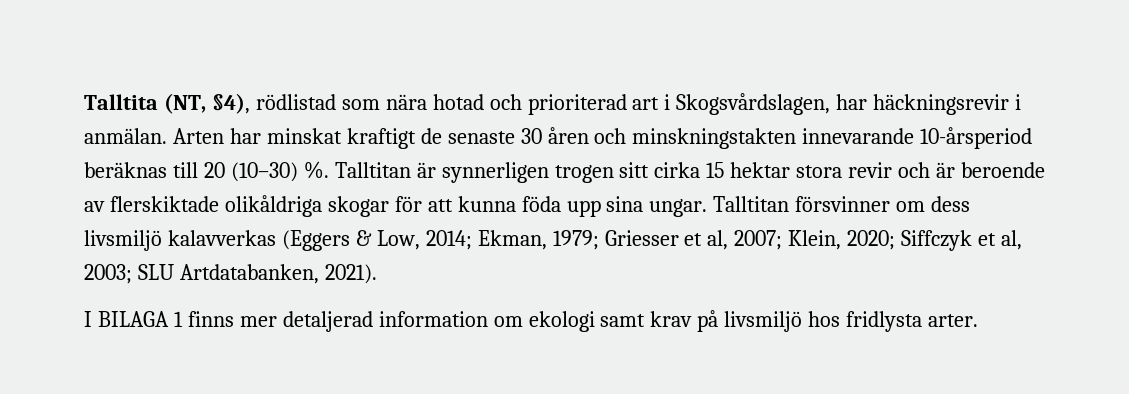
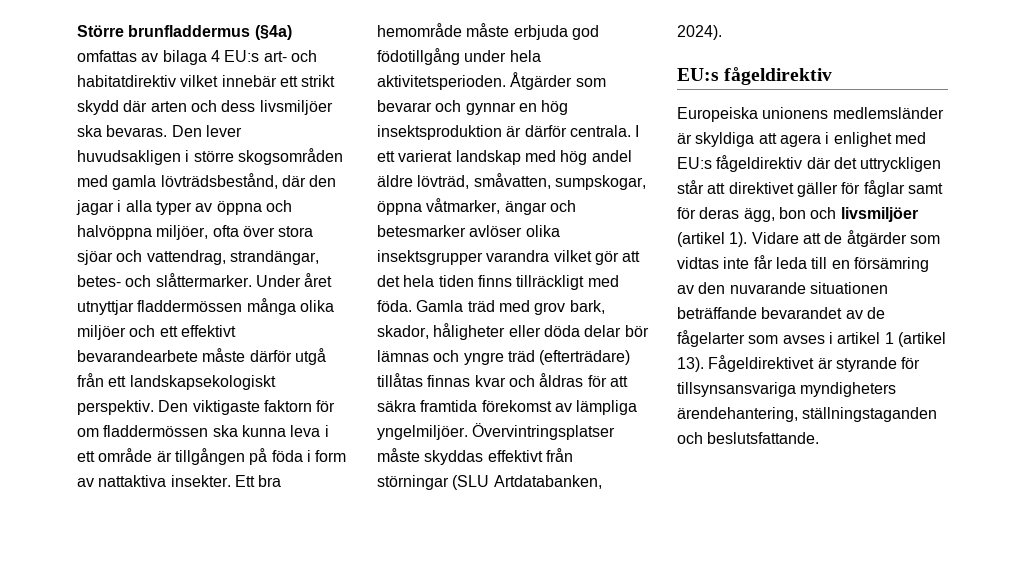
- Talltita (NT, §4), rödlistad som nära hotad och prioriterad art i Skogsvårdslagen, har häckningsrevir i anmälan. Arten har minskat kraftigt de senaste 30 åren och minskningstakten innevarande 10-årsperiod beräknas till 20 (10–30) %. Talltitan är synnerligen trogen sitt cirka 15 hektar stora revir och är beroende av flerskiktade olikåldriga skogar för att kunna föda upp sina ungar. Talltitan försvinner om dess livsmiljö kalavverkas (Eggers & Low, 2014; Ekman, 1979; Griesser et al, 2007; Klein, 2020; Siffczyk et al, 2003; SLU Artdatabanken, 2021).
- I BILAGA 1 finns mer detaljerad information om ekologi samt krav på livsmiljö hos fridlysta arter.
+ Större brunfladdermus (§4a) omfattas av bilaga 4 EU:s art- och habitatdirektiv vilket innebär ett strikt skydd där arten och dess livsmiljöer ska bevaras. Den lever huvudsakligen i större skogsområden med gamla lövträdsbestånd, där den jagar i alla typer av öppna och halvöppna miljöer, ofta över stora sjöar och vattendrag, strandängar, betes- och slåttermarker. Under året utnyttjar fladdermössen många olika miljöer och ett effektivt bevarandearbete måste därför utgå från ett landskapsekologiskt perspektiv. Den viktigaste faktorn för om fladdermössen ska kunna leva i ett område är tillgången på föda i form av nattaktiva insekter. Ett bra hemområde måste erbjuda god födotillgång under hela aktivitetsperioden. Åtgärder som bevarar och gynnar en hög insektsproduktion är därför centrala. I ett varierat landskap med hög andel äldre lövträd, småvatten, sumpskogar, öppna våtmarker, ängar och betesmarker avlöser olika insektsgrupper varandra vilket gör att det hela tiden finns tillräckligt med föda. Gamla träd med grov bark, skador, håligheter eller döda delar bör lämnas och yngre träd (efterträdare) tillåtas finnas kvar och åldras för att säkra framtida förekomst av lämpliga yngelmiljöer. Övervintringsplatser måste skyddas effektivt från störningar (SLU Artdatabanken, 2024).
+ EU:s fågeldirektiv
+ Europeiska unionens medlemsländer är skyldiga att agera i enlighet med EU:s fågeldirektiv där det uttryckligen står att direktivet gäller för fåglar samt för deras ägg, bon och livsmiljöer (artikel 1). Vidare att de åtgärder som vidtas inte får leda till en försämring av den nuvarande situationen beträffande bevarandet av de fågelarter som avses i artikel 1 (artikel 13). Fågeldirektivet är styrande för tillsynsansvariga myndigheters ärendehantering, ställningstaganden och beslutsfattande.

